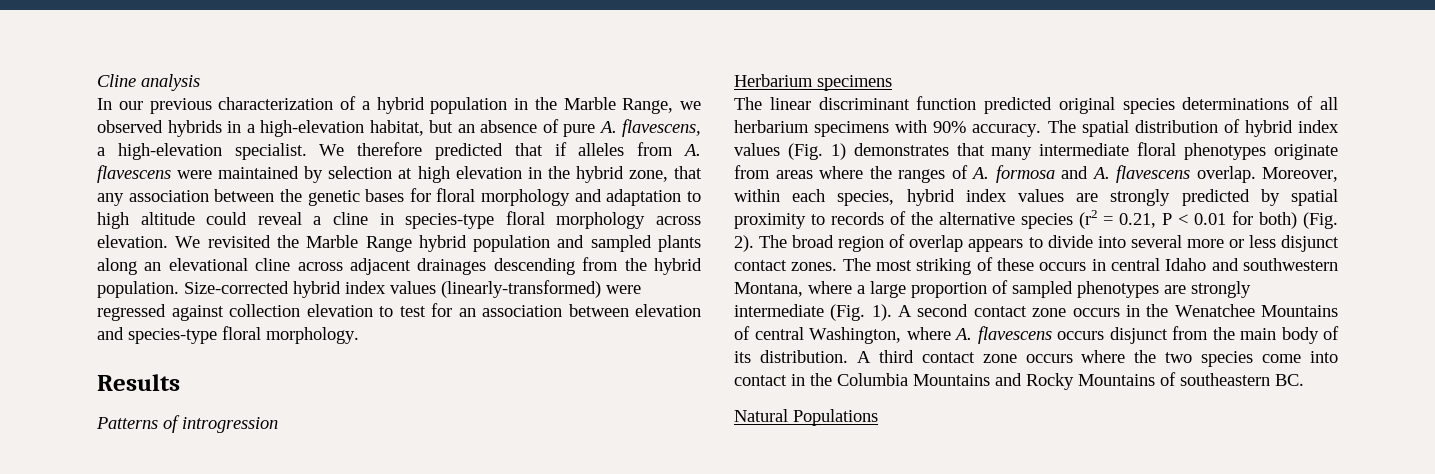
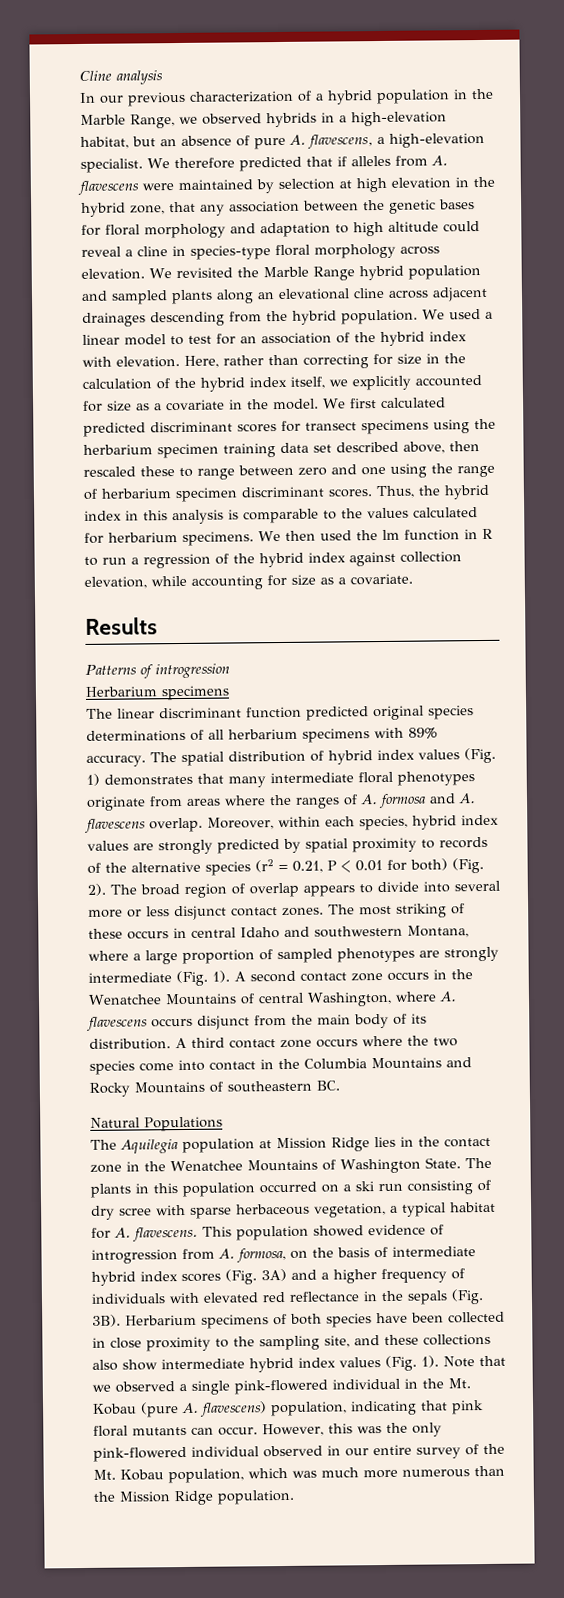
- Size-corrected hybrid index values (linearly-transformed) were regressed against collection elevation to test for an association between elevation and species-type floral morphology.
+ We used a linear model to test for an association of the hybrid index with elevation. Here, rather than correcting for size in the calculation of the hybrid index itself, we explicitly accounted for size as a covariate in the model. We first calculated predicted discriminant scores for transect specimens using the herbarium specimen training data set described above, then rescaled these to range between zero and one using the range of herbarium specimen discriminant scores. Thus, the hybrid index in this analysis is comparable to the values calculated for herbarium specimens. We then used the lm function in R to run a regression of the hybrid index against collection elevation, while accounting for size as a covariate.
- The linear discriminant function predicted original species determinations of all herbarium specimens with 90% accuracy.
+ The linear discriminant function predicted original species determinations of all herbarium specimens with 89% accuracy.
+ The Aquilegia population at Mission Ridge lies in the contact zone in the Wenatchee Mountains of Washington State. The plants in this population occurred on a ski run consisting of dry scree with sparse herbaceous vegetation, a typical habitat for A. flavescens. This population showed evidence of introgression from A. formosa, on the basis of intermediate hybrid index scores (Fig. 3A) and a higher frequency of individuals with elevated red reflectance in the sepals (Fig. 3B). Herbarium specimens of both species have been collected in close proximity to the sampling site, and these collections also show intermediate hybrid index values (Fig. 1). Note that we observed a single pink-flowered individual in the Mt. Kobau (pure A. flavescens) population, indicating that pink floral mutants can occur. However, this was the only pink-flowered individual observed in our entire survey of the Mt. Kobau population, which was much more numerous than the Mission Ridge population.

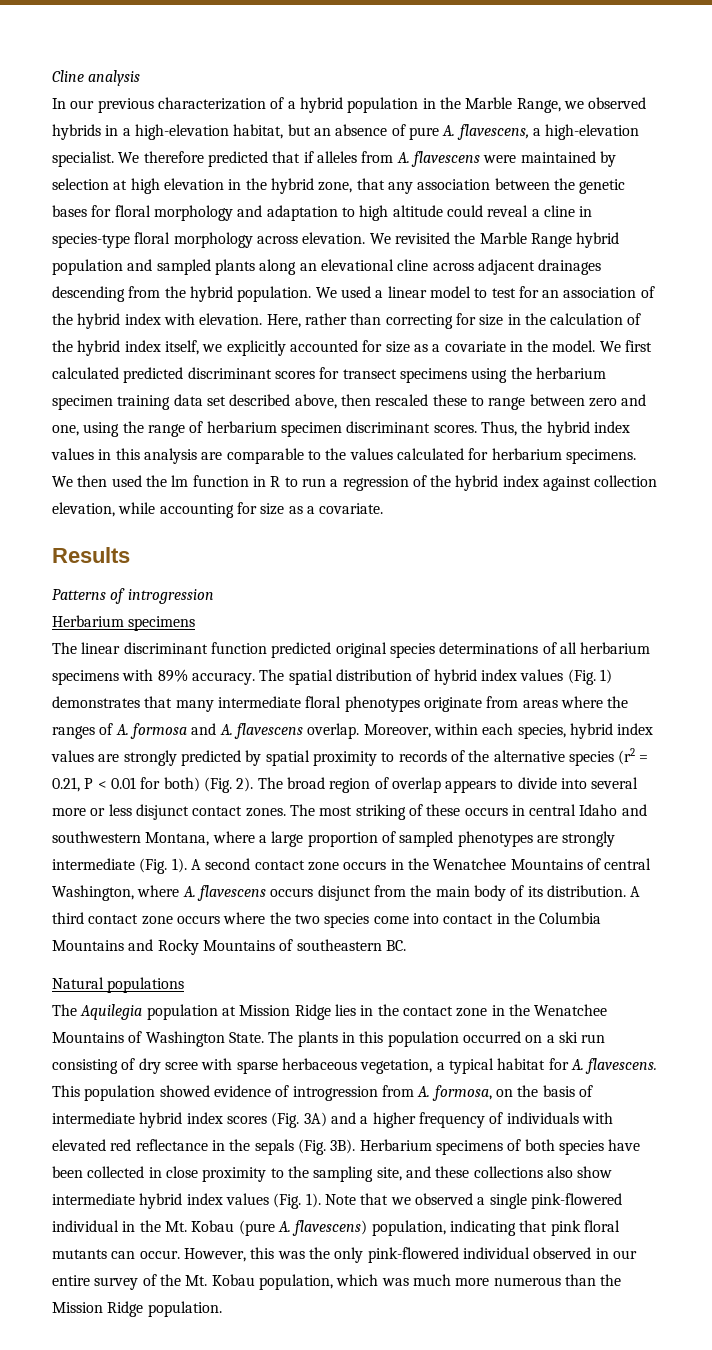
- We first calculated predicted discriminant scores for transect specimens using the herbarium specimen training data set described above, then rescaled these to range between zero and one using the range of herbarium specimen discriminant scores.
+ We first calculated predicted discriminant scores for transect specimens using the herbarium specimen training data set described above, then rescaled these to range between zero and one, using the range of herbarium specimen discriminant scores.
- Thus, the hybrid index in this analysis is comparable to the values calculated for herbarium specimens.
+ Thus, the hybrid index values in this analysis are comparable to the values calculated for herbarium specimens.
- Natural Populations
+ Natural populations

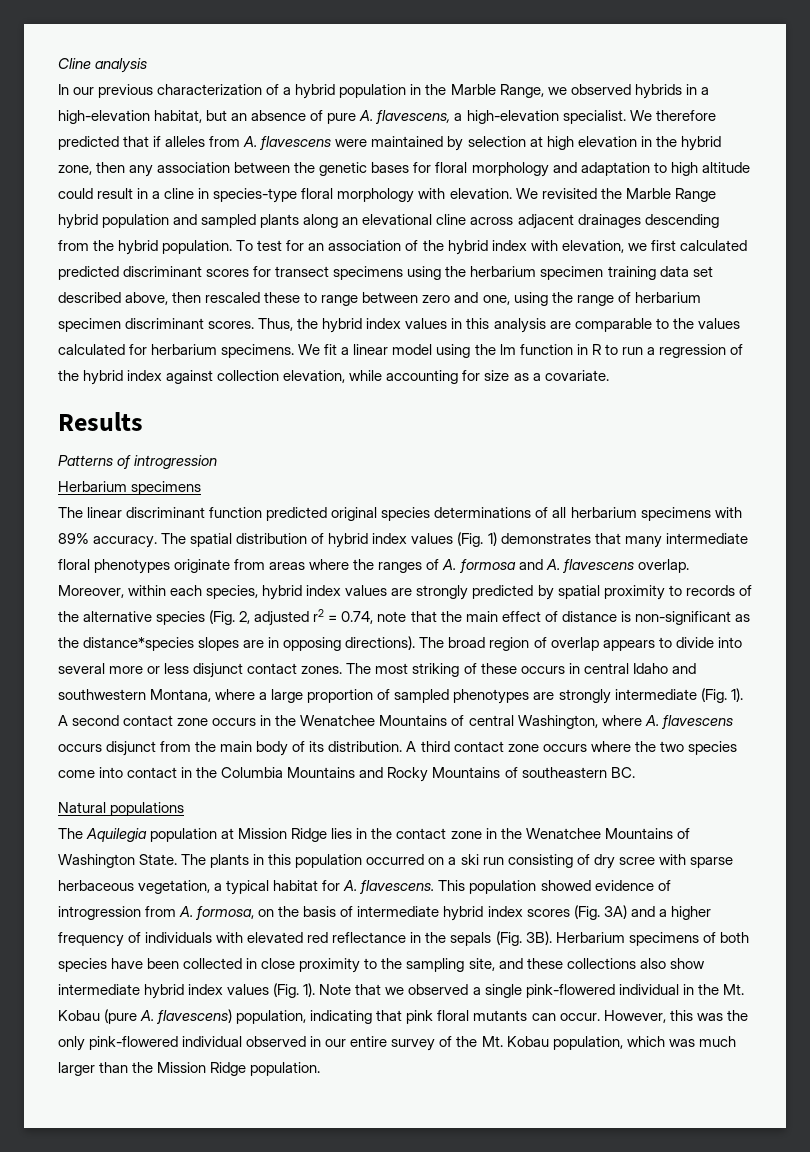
- We therefore predicted that if alleles from A. flavescens were maintained by selection at high elevation in the hybrid zone, that any association between the genetic bases for floral morphology and adaptation to high altitude could reveal a cline in species-type floral morphology across elevation.
+ We therefore predicted that if alleles from A. flavescens were maintained by selection at high elevation in the hybrid zone, then any association between the genetic bases for floral morphology and adaptation to high altitude could result in a cline in species-type floral morphology with elevation.
- We used a linear model to test for an association of the hybrid index with elevation. Here, rather than correcting for size in the calculation of the hybrid index itself, we explicitly accounted for size as a covariate in the model. We first calculated predicted discriminant scores for transect specimens using the herbarium specimen training data set described above, then rescaled these to range between zero and one, using the range of herbarium specimen discriminant scores.
+ To test for an association of the hybrid index with elevation, we first calculated predicted discriminant scores for transect specimens using the herbarium specimen training data set described above, then rescaled these to range between zero and one, using the range of herbarium specimen discriminant scores.
- We then used the lm function in R to run a regression of the hybrid index against collection elevation, while accounting for size as a covariate.
+ We fit a linear model using the lm function in R to run a regression of the hybrid index against collection elevation, while accounting for size as a covariate.
- Moreover, within each species, hybrid index values are strongly predicted by spatial proximity to records of the alternative species (r2 = 0.21, P < 0.01 for both) (Fig. 2).
+ Moreover, within each species, hybrid index values are strongly predicted by spatial proximity to records of the alternative species (Fig. 2, adjusted r2 = 0.74, note that the main effect of distance is non-significant as the distance*species slopes are in opposing directions).
- However, this was the only pink-flowered individual observed in our entire survey of the Mt. Kobau population, which was much more numerous than the Mission Ridge population.
+ However, this was the only pink-flowered individual observed in our entire survey of the Mt. Kobau population, which was much larger than the Mission Ridge population.

